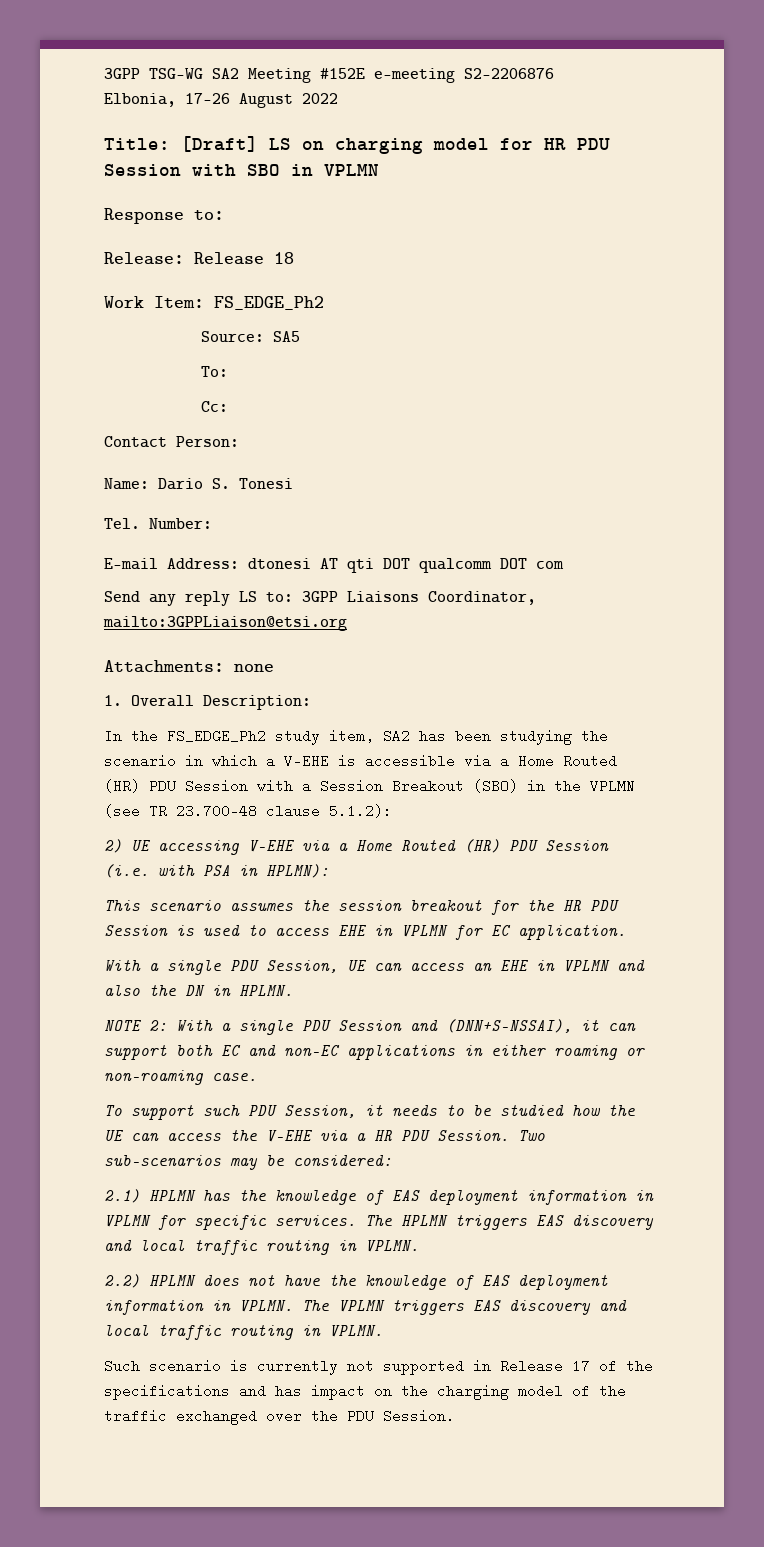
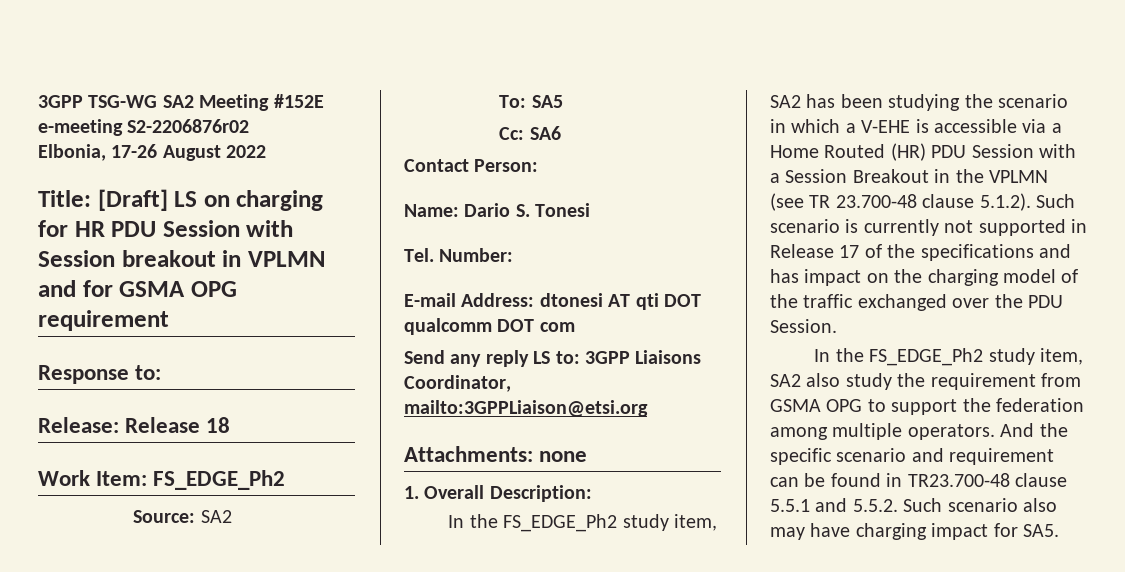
- 3GPP TSG-WG SA2 Meeting #152E e-meeting S2-2206876
+ 3GPP TSG-WG SA2 Meeting #152E e-meeting S2-2206876r02
- Title: [Draft] LS on charging model for HR PDU Session with SBO in VPLMN
+ Title: [Draft] LS on charging for HR PDU Session with Session breakout in VPLMN and for GSMA OPG requirement
- Source: SA5
+ Source: SA2
+ To: SA5
- To:
- Cc:
+ Cc: SA6
- In the FS_EDGE_Ph2 study item, SA2 has been studying the scenario in which a V-EHE is accessible via a Home Routed (HR) PDU Session with a Session Breakout (SBO) in the VPLMN (see TR 23.700-48 clause 5.1.2):
- 2) UE accessing V-EHE via a Home Routed (HR) PDU Session (i.e. with PSA in HPLMN):
- This scenario assumes the session breakout for the HR PDU Session is used to access EHE in VPLMN for EC application.
- With a single PDU Session, UE can access an EHE in VPLMN and also the DN in HPLMN.
- NOTE 2: With a single PDU Session and (DNN+S-NSSAI), it can support both EC and non-EC applications in either roaming or non-roaming case.
- To support such PDU Session, it needs to be studied how the UE can access the V-EHE via a HR PDU Session. Two sub-scenarios may be considered:
- 2.1) HPLMN has the knowledge of EAS deployment information in VPLMN for specific services. The HPLMN triggers EAS discovery and local traffic routing in VPLMN.
- 2.2) HPLMN does not have the knowledge of EAS deployment information in VPLMN. The VPLMN triggers EAS discovery and local traffic routing in VPLMN.
- Such scenario is currently not supported in Release 17 of the specifications and has impact on the charging model of the traffic exchanged over the PDU Session.
+ In the FS_EDGE_Ph2 study item, SA2 has been studying the scenario in which a V-EHE is accessible via a Home Routed (HR) PDU Session with a Session Breakout in the VPLMN (see TR 23.700-48 clause 5.1.2). Such scenario is currently not supported in Release 17 of the specifications and has impact on the charging model of the traffic exchanged over the PDU Session.
+ In the FS_EDGE_Ph2 study item, SA2 also study the requirement from GSMA OPG to support the federation among multiple operators. And the specific scenario and requirement can be found in TR23.700-48 clause 5.5.1 and 5.5.2. Such scenario also may have charging impact for SA5.

